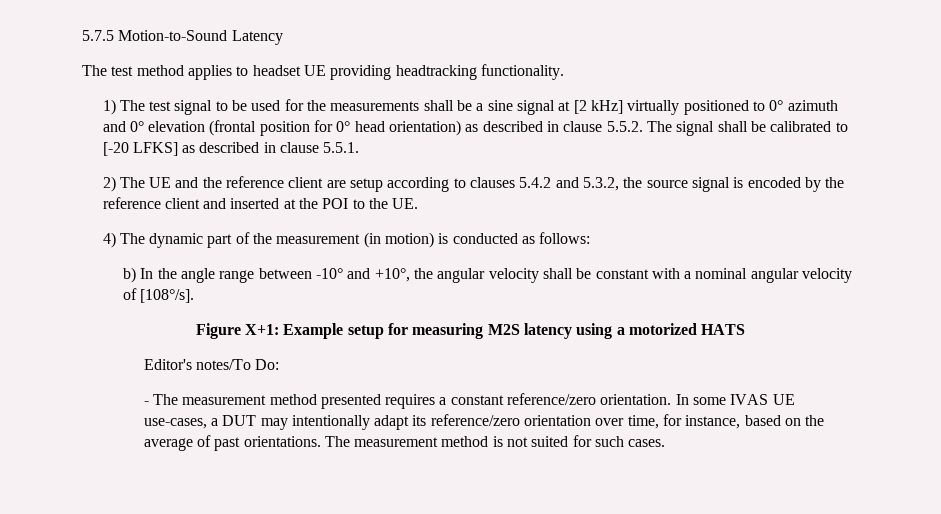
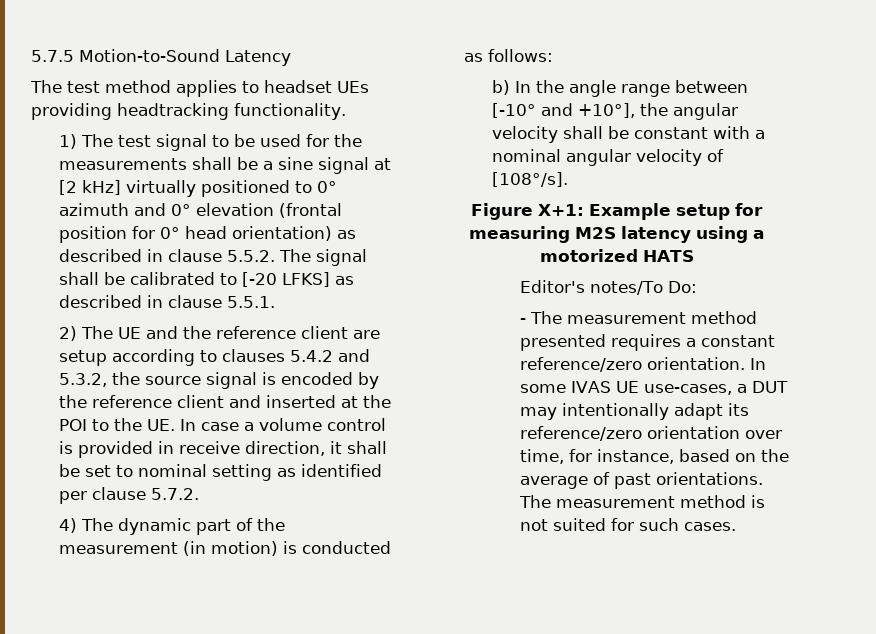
- The test method applies to headset UE providing headtracking functionality.
+ The test method applies to headset UEs providing headtracking functionality.
- 2) The UE and the reference client are setup according to clauses 5.4.2 and 5.3.2, the source signal is encoded by the reference client and inserted at the POI to the UE.
+ 2) The UE and the reference client are setup according to clauses 5.4.2 and 5.3.2, the source signal is encoded by the reference client and inserted at the POI to the UE. In case a volume control is provided in receive direction, it shall be set to nominal setting as identified per clause 5.7.2.
- b) In the angle range between -10° and +10°, the angular velocity shall be constant with a nominal angular velocity of [108°/s].
+ b) In the angle range between [-10° and +10°], the angular velocity shall be constant with a nominal angular velocity of [108°/s].

